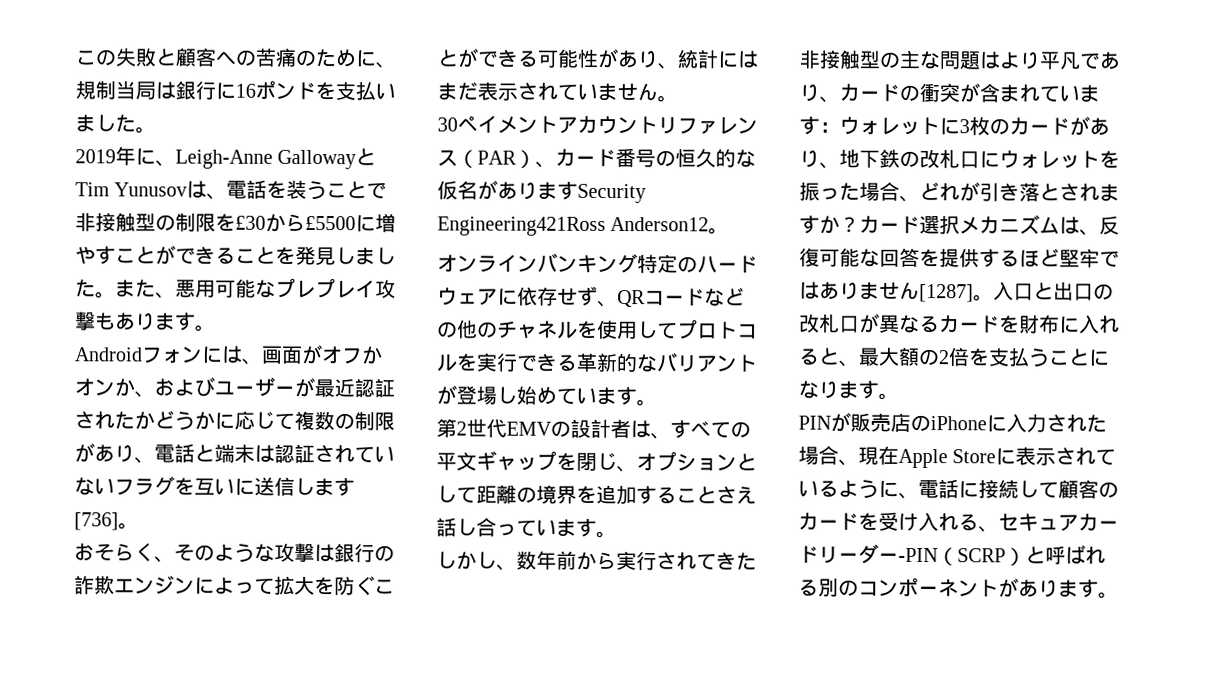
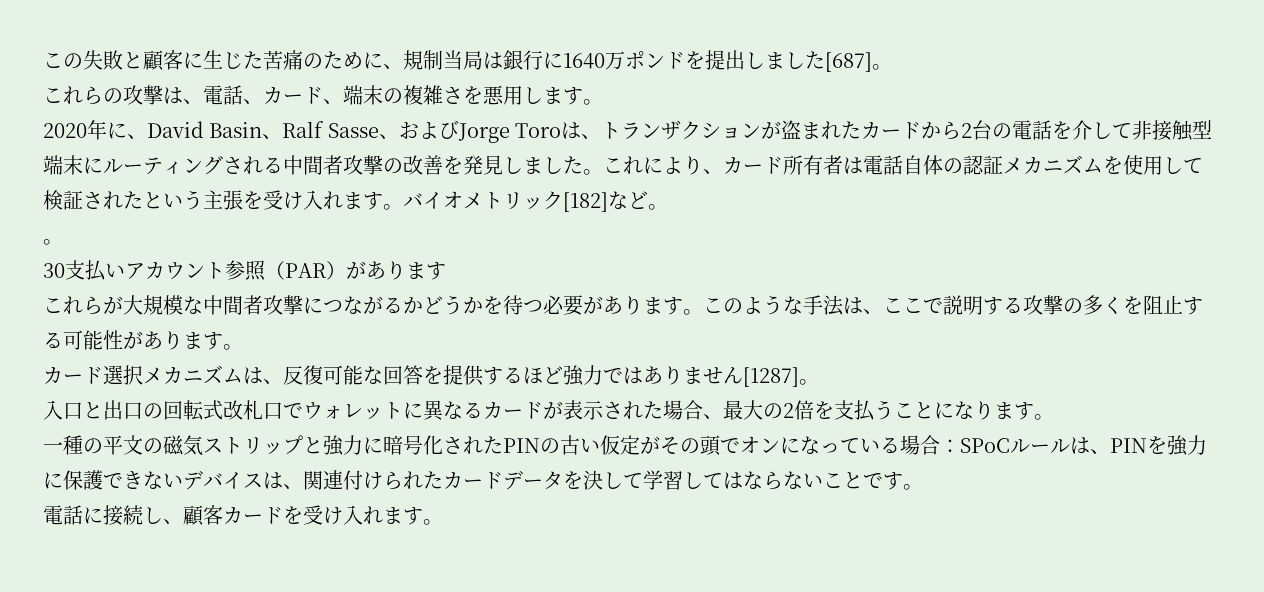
- この失敗と顧客への苦痛のために、規制当局は銀行に16ポンドを支払いました。
- 2019年に、Leigh-Anne GallowayとTim Yunusovは、電話を装うことで非接触型の制限を£30から£5500に増やすことができることを発見しました。また、悪用可能なプレプレイ攻撃もあります。
- Androidフォンには、画面がオフかオンか、およびユーザーが最近認証されたかどうかに応じて複数の制限があり、電話と端末は認証されていないフラグを互いに送信します[736]。
- おそらく、そのような攻撃は銀行の詐欺エンジンによって拡大を防ぐことができる可能性があり、統計にはまだ表示されていません。
- 30ペイメントアカウントリファレンス（PAR）、カード番号の恒久的な仮名がありますSecurity Engineering421Ross Anderson12。
- オンラインバンキング特定のハードウェアに依存せず、QRコードなどの他のチャネルを使用してプロトコルを実行できる革新的なバリアントが登場し始めています。
- 第2世代EMVの設計者は、すべての平文ギャップを閉じ、オプションとして距離の境界を追加することさえ話し合っています。
- しかし、数年前から実行されてきた非接触型の主な問題はより平凡であり、カードの衝突が含まれています：ウォレットに3枚のカードがあり、地下鉄の改札口にウォレットを振った場合、どれが引き落とされますか？カード選択メカニズムは、反復可能な回答を提供するほど堅牢ではありません[1287]。入口と出口の改札口が異なるカードを財布に入れると、最大額の2倍を支払うことになります。
+ この失敗と顧客に生じた苦痛のために、規制当局は銀行に1640万ポンドを提出しました[687]。
+ これらの攻撃は、電話、カード、端末の複雑さを悪用します。
+ 2020年に、David Basin、Ralf Sasse、およびJorge Toroは、トランザクションが盗まれたカードから2台の電話を介して非接触型端末にルーティングされる中間者攻撃の改善を発見しました。これにより、カード所有者は電話自体の認証メカニズムを使用して検証されたという主張を受け入れます。バイオメトリック[182]など。
+ 。
+ 30支払いアカウント参照（PAR）があります
+ これらが大規模な中間者攻撃につながるかどうかを待つ必要があります。このような手法は、ここで説明する攻撃の多くを阻止する可能性があります。
+ カード選択メカニズムは、反復可能な回答を提供するほど強力ではありません[1287]。
+ 入口と出口の回転式改札口でウォレットに異なるカードが表示された場合、最大の2倍を支払うことになります。
- PINが販売店のiPhoneに入力された場合、現在Apple Storeに表示されているように、電話に接続して顧客のカードを受け入れる、セキュアカードリーダー-PIN（SCRP）と呼ばれる別のコンポーネントがあります。
+ 一種の平文の磁気ストリップと強力に暗号化されたPINの古い仮定がその頭でオンになっている場合：SPoCルールは、PINを強力に保護できないデバイスは、関連付けられたカードデータを決して学習してはならないことです。
+ 電話に接続し、顧客カードを受け入れます。

